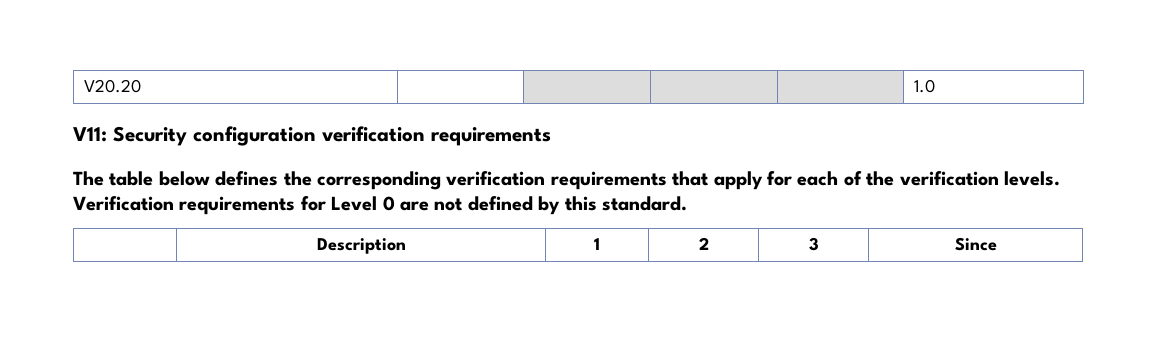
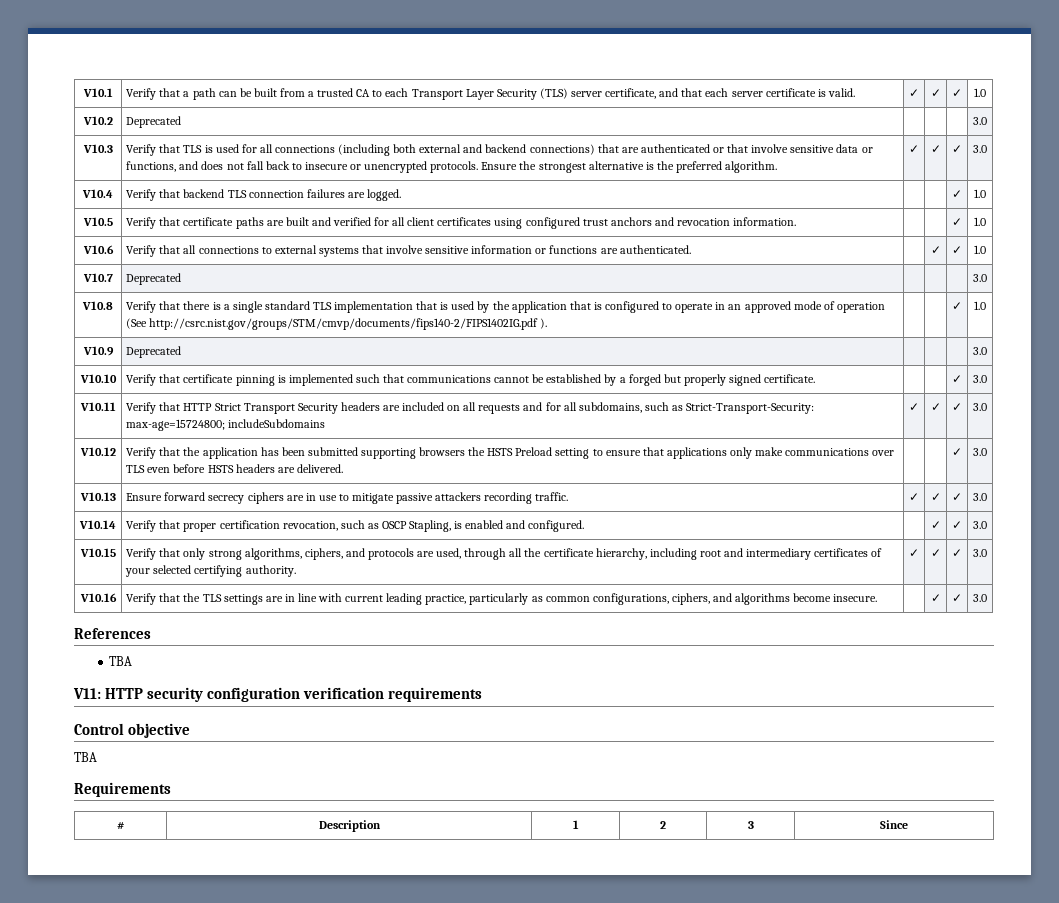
- V20.20 | | | | | 1.0
+ V10.1 | Verify that a path can be built from a trusted CA to each Transport Layer Security (TLS) server certificate, and that each server certificate is valid. | ✓ | ✓ | ✓ | 1.0
+ V10.2 | Deprecated | | | | 3.0
+ V10.3 | Verify that TLS is used for all connections (including both external and backend connections) that are authenticated or that involve sensitive data or functions, and does not fall back to insecure or unencrypted protocols. Ensure the strongest alternative is the preferred algorithm. | ✓ | ✓ | ✓ | 3.0
+ V10.4 | Verify that backend TLS connection failures are logged. | | | ✓ | 1.0
+ V10.5 | Verify that certificate paths are built and verified for all client certificates using configured trust anchors and revocation information. | | | ✓ | 1.0
+ V10.6 | Verify that all connections to external systems that involve sensitive information or functions are authenticated. | | ✓ | ✓ | 1.0
+ V10.7 | Deprecated | | | | 3.0
+ V10.8 | Verify that there is a single standard TLS implementation that is used by the application that is configured to operate in an approved mode of operation (See http://csrc.nist.gov/groups/STM/cmvp/documents/fips140-2/FIPS1402IG.pdf ). | | | ✓ | 1.0
+ V10.9 | Deprecated | | | | 3.0
+ V10.10 | Verify that certificate pinning is implemented such that communications cannot be established by a forged but properly signed certificate. | | | ✓ | 3.0
+ V10.11 | Verify that HTTP Strict Transport Security headers are included on all requests and for all subdomains, such as Strict-Transport-Security: max-age=15724800; includeSubdomains | ✓ | ✓ | ✓ | 3.0
+ V10.12 | Verify that the application has been submitted supporting browsers the HSTS Preload setting to ensure that applications only make communications over TLS even before HSTS headers are delivered. | | | ✓ | 3.0
+ V10.13 | Ensure forward secrecy ciphers are in use to mitigate passive attackers recording traffic. | ✓ | ✓ | ✓ | 3.0
+ V10.14 | Verify that proper certification revocation, such as OSCP Stapling, is enabled and configured. | | ✓ | ✓ | 3.0
+ V10.15 | Verify that only strong algorithms, ciphers, and protocols are used, through all the certificate hierarchy, including root and intermediary certificates of your selected certifying authority. | ✓ | ✓ | ✓ | 3.0
+ V10.16 | Verify that the TLS settings are in line with current leading practice, particularly as common configurations, ciphers, and algorithms become insecure. | | ✓ | ✓ | 3.0
+ References
+ TBA
- V11: Security configuration verification requirements
+ V11: HTTP security configuration verification requirements
- The table below defines the corresponding verification requirements that apply for each of the verification levels. Verification requirements for Level 0 are not defined by this standard.
- | Description | 1 | 2 | 3 | Since
+ Control objective
+ TBA
+ Requirements
+ # | Description | 1 | 2 | 3 | Since

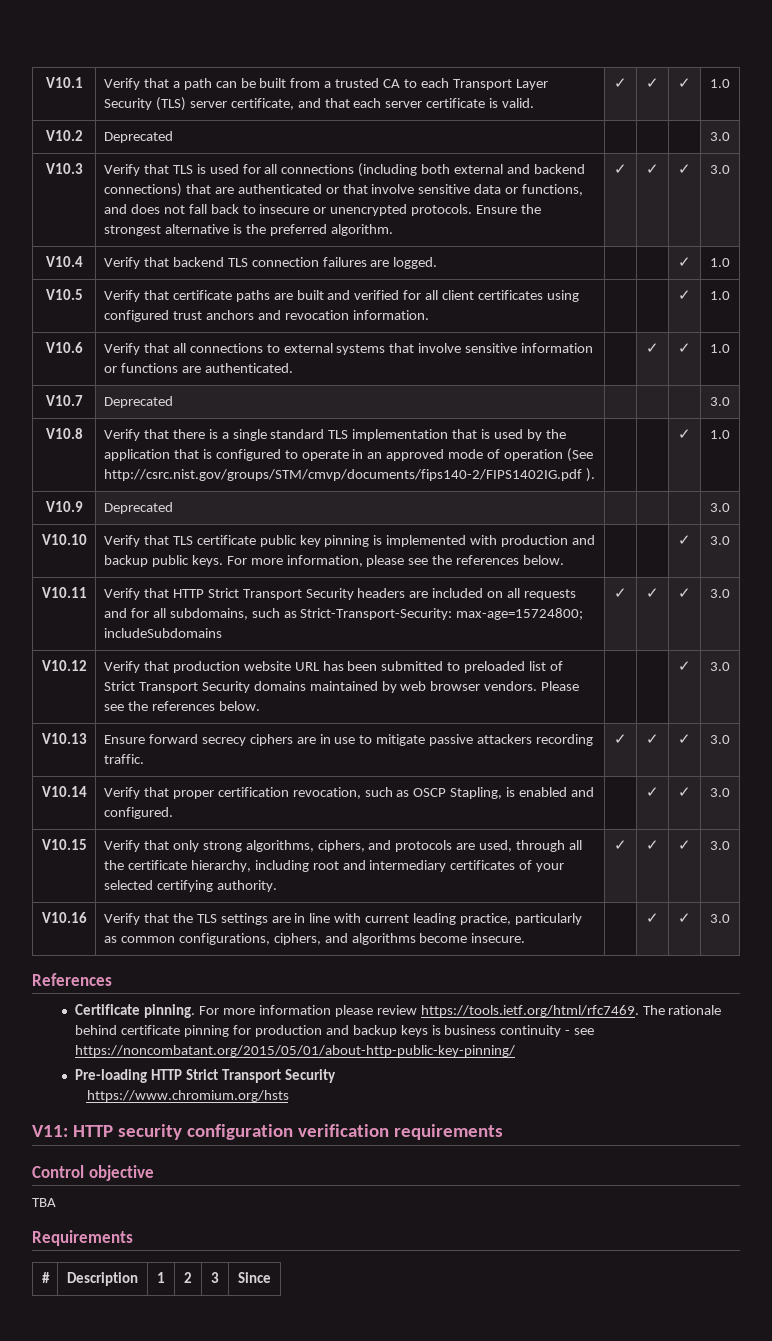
- V10.10 | Verify that certificate pinning is implemented such that communications cannot be established by a forged but properly signed certificate. | | | ✓ | 3.0
+ V10.10 | Verify that TLS certificate public key pinning is implemented with production and backup public keys. For more information, please see the references below. | | | ✓ | 3.0
- V10.12 | Verify that the application has been submitted supporting browsers the HSTS Preload setting to ensure that applications only make communications over TLS even before HSTS headers are delivered. | | | ✓ | 3.0
+ V10.12 | Verify that production website URL has been submitted to preloaded list of Strict Transport Security domains maintained by web browser vendors. Please see the references below. | | | ✓ | 3.0
  References
- TBA
+ Certificate pinning. For more information please review https://tools.ietf.org/html/rfc7469. The rationale behind certificate pinning for production and backup keys is business continuity - see https://noncombatant.org/2015/05/01/about-http-public-key-pinning/
+ Pre-loading HTTP Strict Transport Security
+ https://www.chromium.org/hsts

